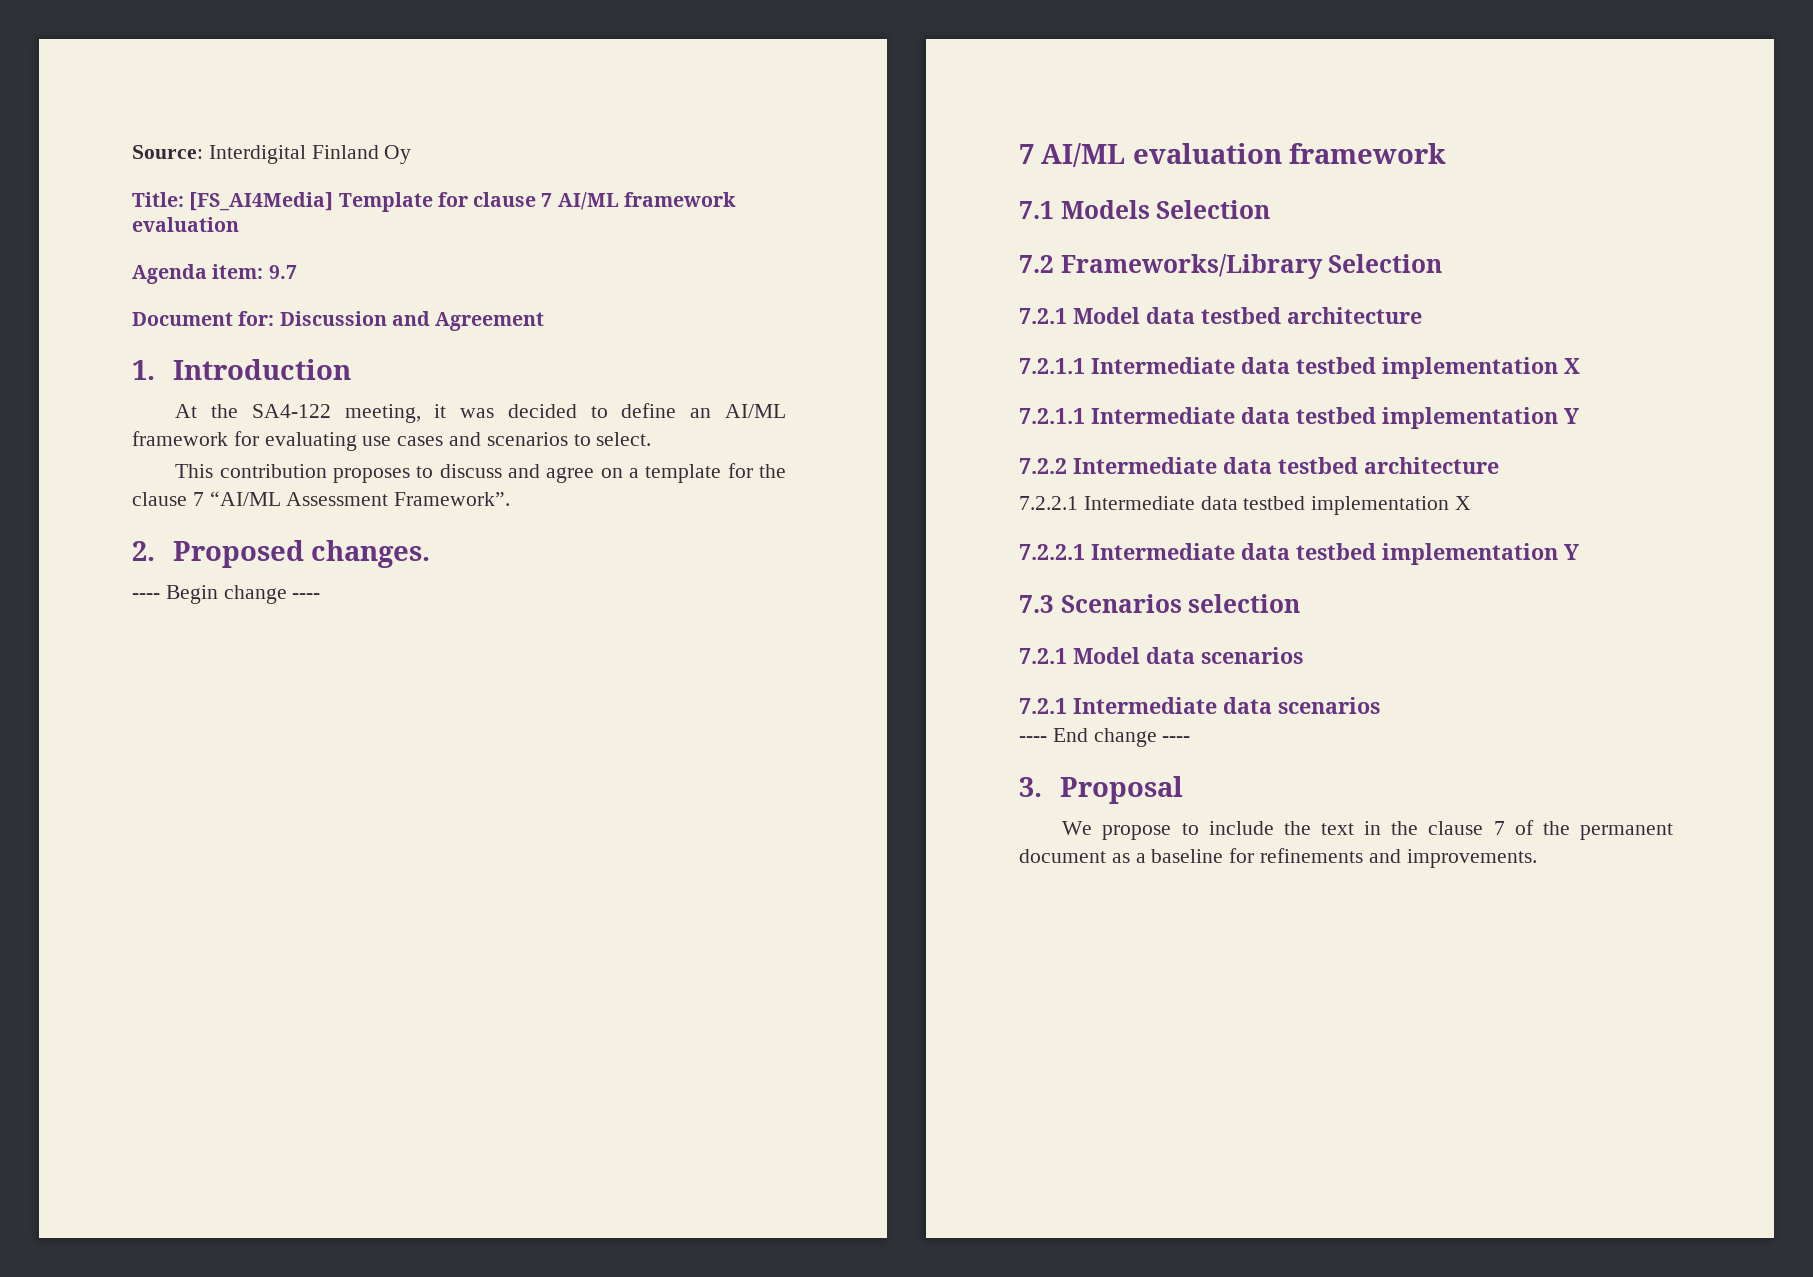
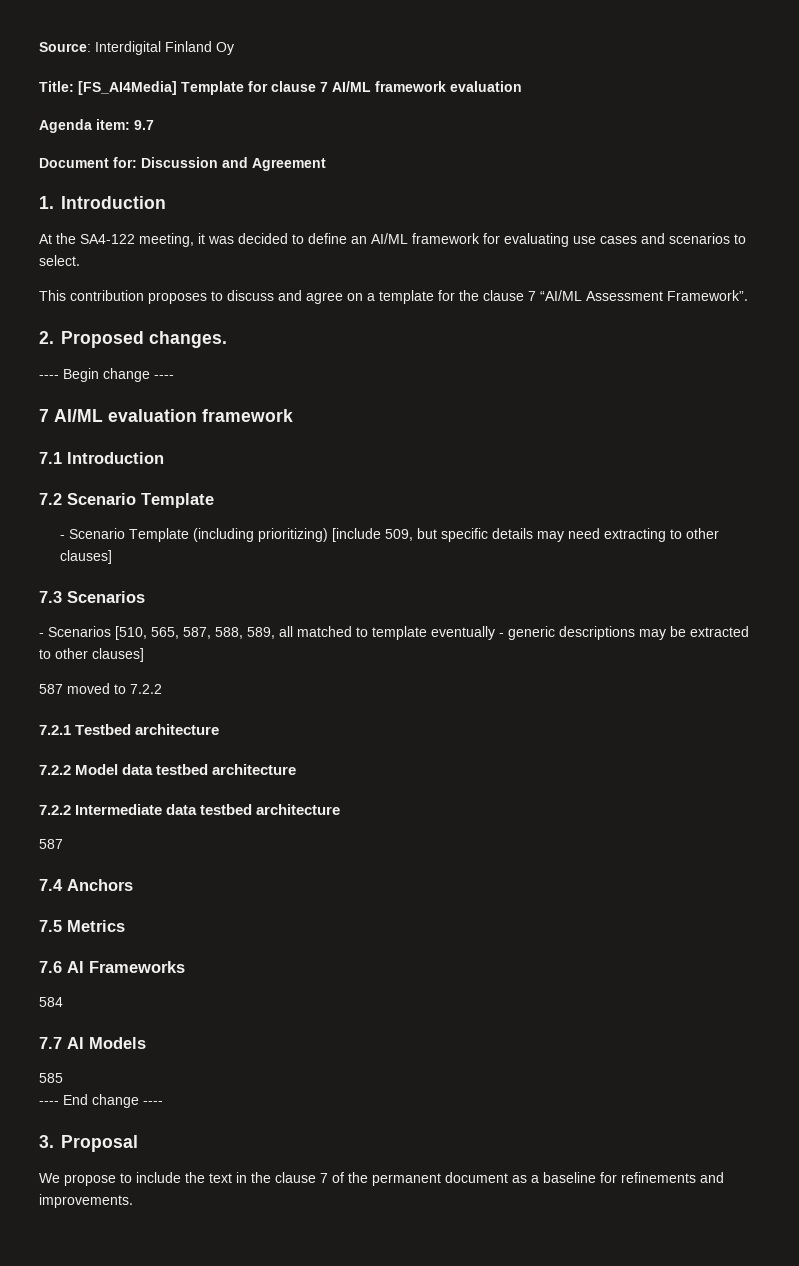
- 7.1 Models Selection
+ 7.1 Introduction
- 7.2 Frameworks/Library Selection
- 7.2.1 Model data testbed architecture
- 7.2.1.1 Intermediate data testbed implementation X
- 7.2.1.1 Intermediate data testbed implementation Y
+ 7.2 Scenario Template
+ - Scenario Template (including prioritizing) [include 509, but specific details may need extracting to other clauses]
+ 7.3 Scenarios
+ - Scenarios [510, 565, 587, 588, 589, all matched to template eventually - generic descriptions may be extracted to other clauses]
+ 587 moved to 7.2.2
+ 7.2.1 Testbed architecture
+ 7.2.2 Model data testbed architecture
  7.2.2 Intermediate data testbed architecture
- 7.2.2.1 Intermediate data testbed implementation X
- 7.2.2.1 Intermediate data testbed implementation Y
- 7.3 Scenarios selection
- 7.2.1 Model data scenarios
- 7.2.1 Intermediate data scenarios
+ 587
+ 7.4 Anchors
+ 7.5 Metrics
+ 7.6 AI Frameworks
+ 584
+ 7.7 AI Models
+ 585

